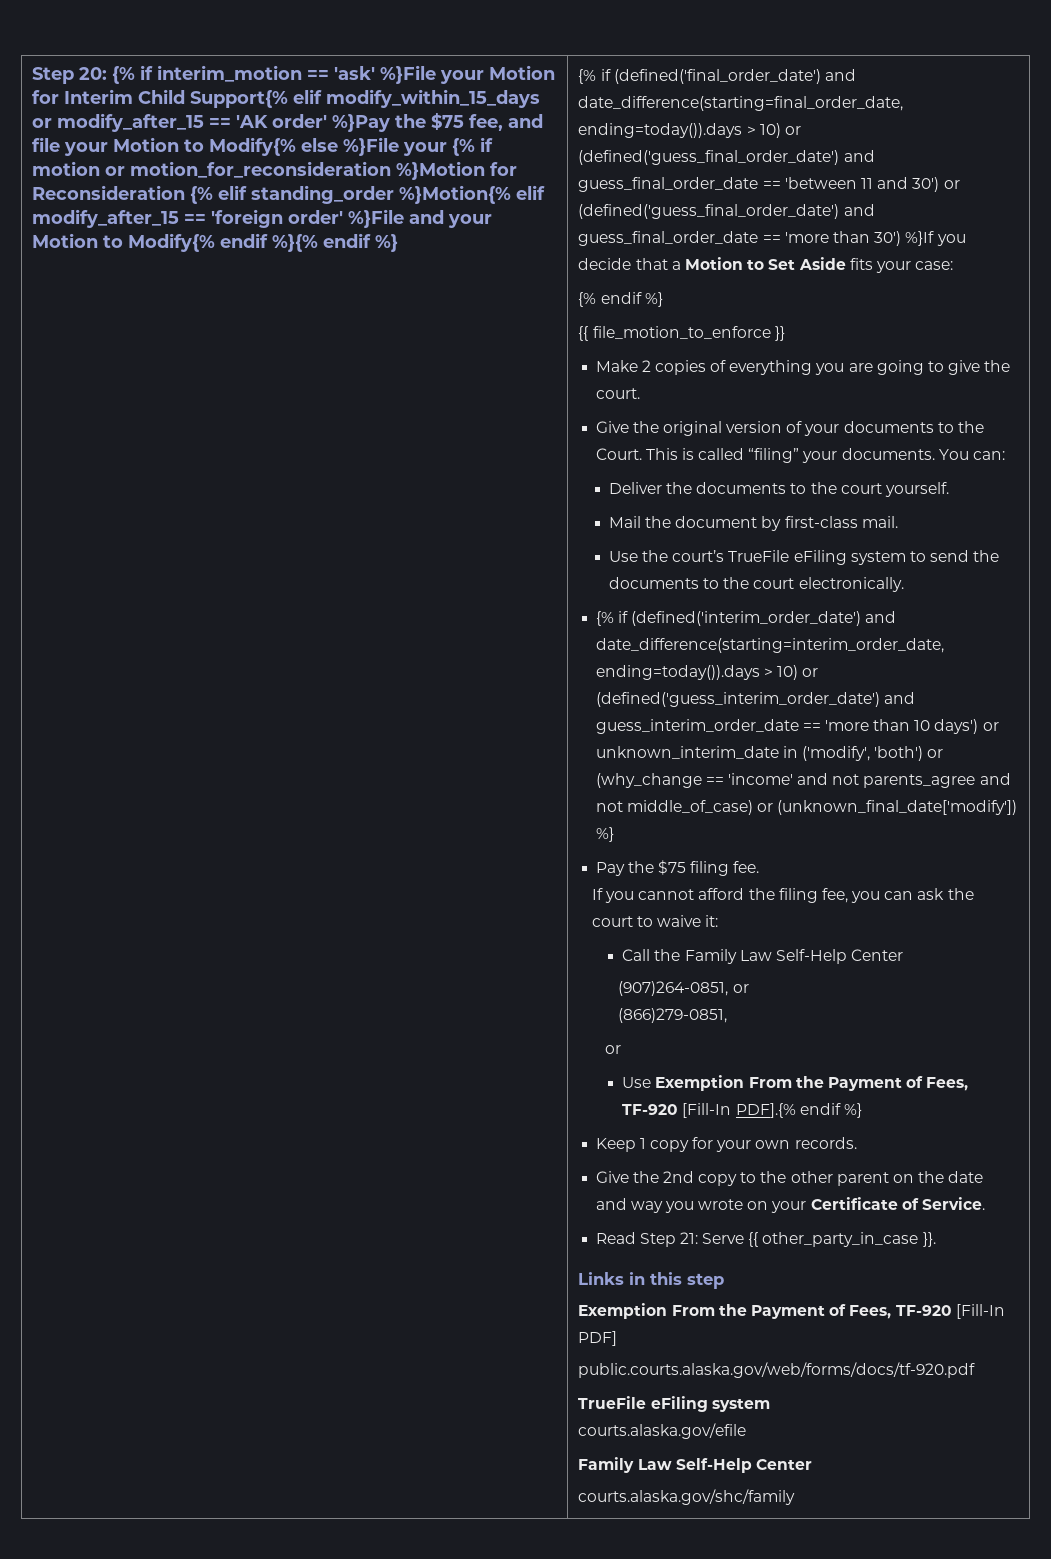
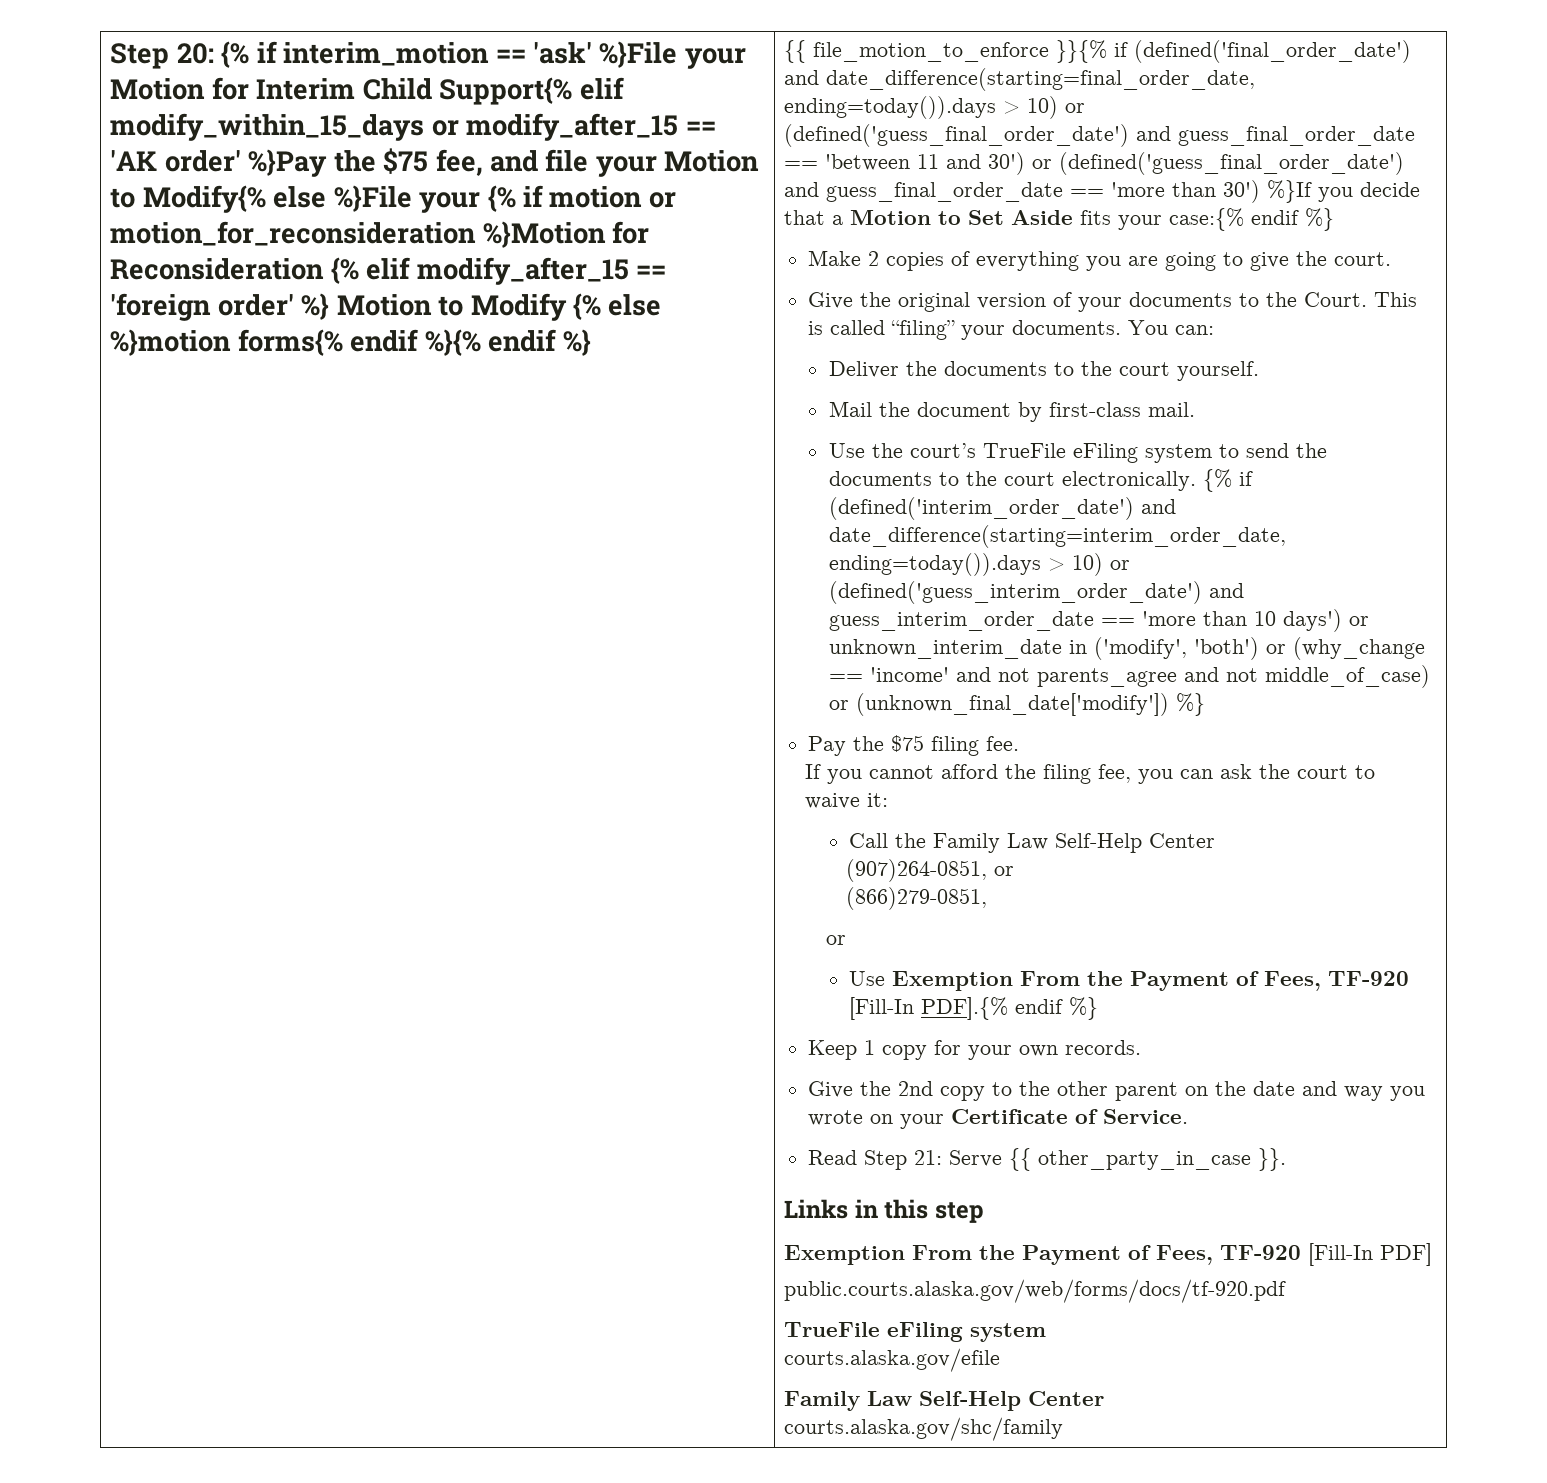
- Step 20: {% if interim_motion == 'ask' %}File your Motion for Interim Child Support{% elif modify_within_15_days or modify_after_15 == 'AK order' %}Pay the $75 fee, and file your Motion to Modify{% else %}File your {% if motion or motion_for_reconsideration %}Motion for Reconsideration {% elif standing_order %}Motion{% elif modify_after_15 == 'foreign order' %}File and your Motion to Modify{% endif %}{% endif %}
+ Step 20: {% if interim_motion == 'ask' %}File your Motion for Interim Child Support{% elif modify_within_15_days or modify_after_15 == 'AK order' %}Pay the $75 fee, and file your Motion to Modify{% else %}File your {% if motion or motion_for_reconsideration %}Motion for Reconsideration {% elif modify_after_15 == 'foreign order' %} Motion to Modify {% else %}motion forms{% endif %}{% endif %}
- {% if (defined('final_order_date') and date_difference(starting=final_order_date, ending=today()).days > 10) or (defined('guess_final_order_date') and guess_final_order_date == 'between 11 and 30') or (defined('guess_final_order_date') and guess_final_order_date == 'more than 30') %}If you decide that a Motion to Set Aside fits your case:
- {% endif %}
- {{ file_motion_to_enforce }}
+ {{ file_motion_to_enforce }}{% if (defined('final_order_date') and date_difference(starting=final_order_date, ending=today()).days > 10) or (defined('guess_final_order_date') and guess_final_order_date == 'between 11 and 30') or (defined('guess_final_order_date') and guess_final_order_date == 'more than 30') %}If you decide that a Motion to Set Aside fits your case:{% endif %}
- Use the court’s TrueFile eFiling system to send the documents to the court electronically.
- {% if (defined('interim_order_date') and date_difference(starting=interim_order_date, ending=today()).days > 10) or (defined('guess_interim_order_date') and guess_interim_order_date == 'more than 10 days') or unknown_interim_date in ('modify', 'both') or (why_change == 'income' and not parents_agree and not middle_of_case) or (unknown_final_date['modify']) %}
+ Use the court’s TrueFile eFiling system to send the documents to the court electronically. {% if (defined('interim_order_date') and date_difference(starting=interim_order_date, ending=today()).days > 10) or (defined('guess_interim_order_date') and guess_interim_order_date == 'more than 10 days') or unknown_interim_date in ('modify', 'both') or (why_change == 'income' and not parents_agree and not middle_of_case) or (unknown_final_date['modify']) %}

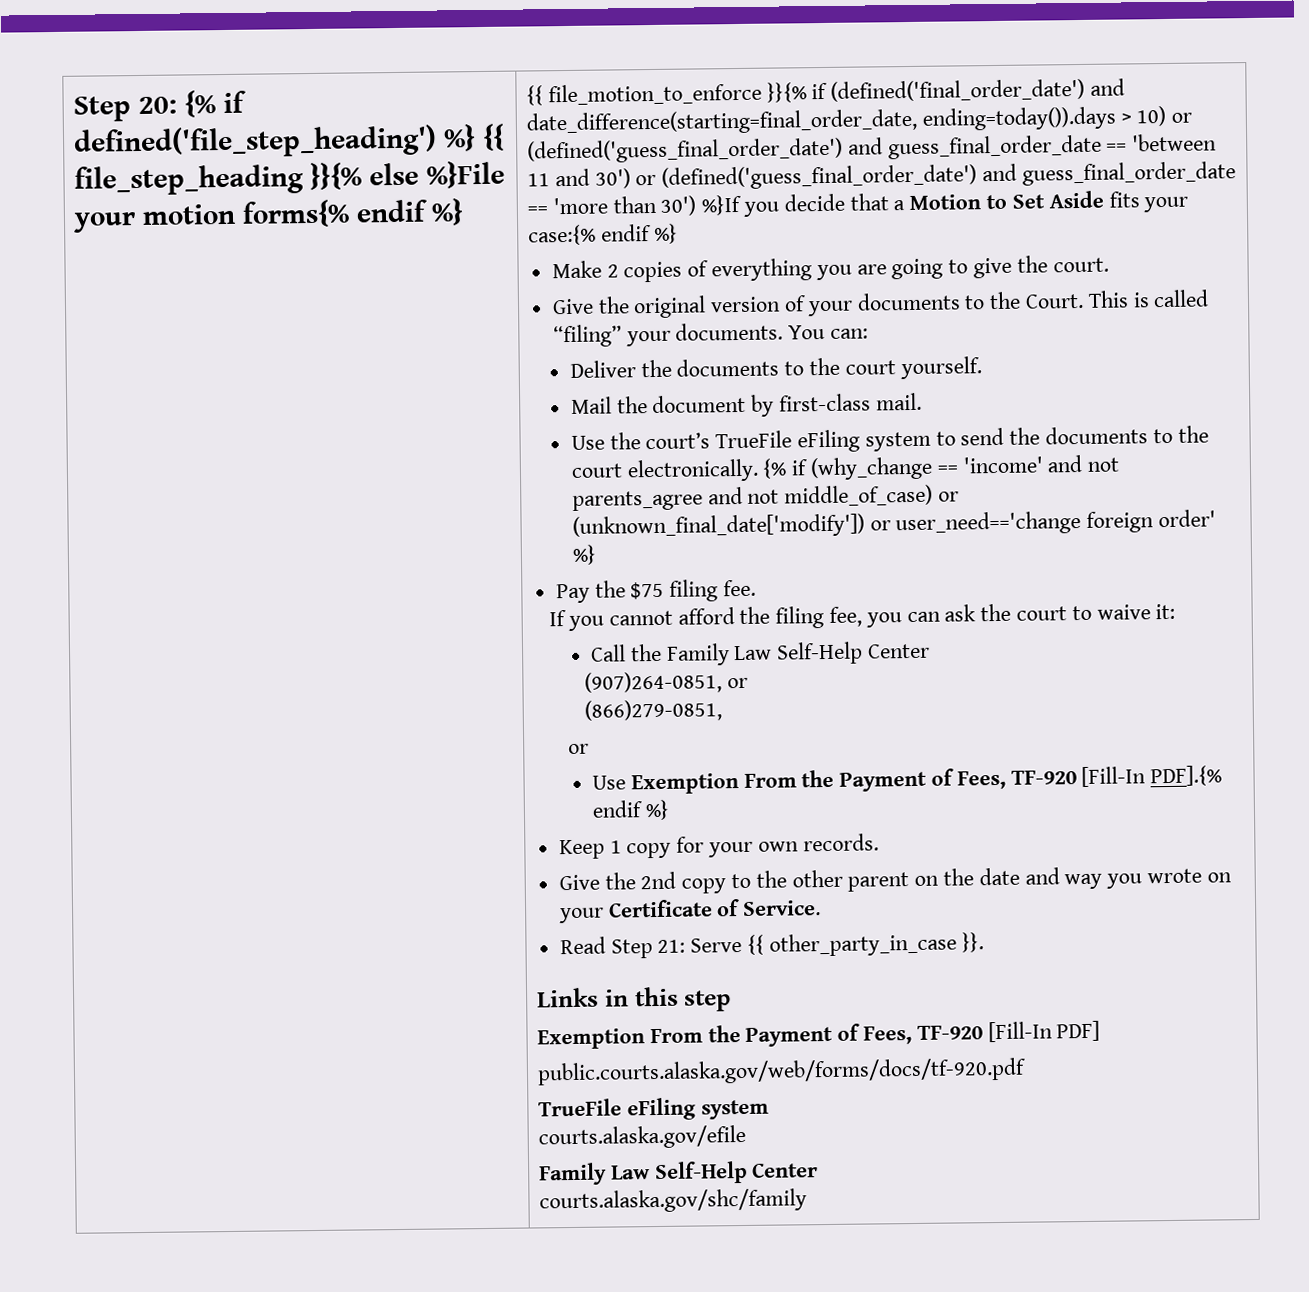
- Step 20: {% if interim_motion == 'ask' %}File your Motion for Interim Child Support{% elif modify_within_15_days or modify_after_15 == 'AK order' %}Pay the $75 fee, and file your Motion to Modify{% else %}File your {% if motion or motion_for_reconsideration %}Motion for Reconsideration {% elif modify_after_15 == 'foreign order' %} Motion to Modify {% else %}motion forms{% endif %}{% endif %}
+ Step 20: {% if defined('file_step_heading') %} {{ file_step_heading }}{% else %}File your motion forms{% endif %}
- {% if (defined('interim_order_date') and date_difference(starting=interim_order_date, ending=today()).days > 10) or (defined('guess_interim_order_date') and guess_interim_order_date == 'more than 10 days') or unknown_interim_date in ('modify', 'both') or (why_change == 'income' and not parents_agree and not middle_of_case) or (unknown_final_date['modify']) %}
+ {% if (why_change == 'income' and not parents_agree and not middle_of_case) or (unknown_final_date['modify']) or user_need=='change foreign order' %}

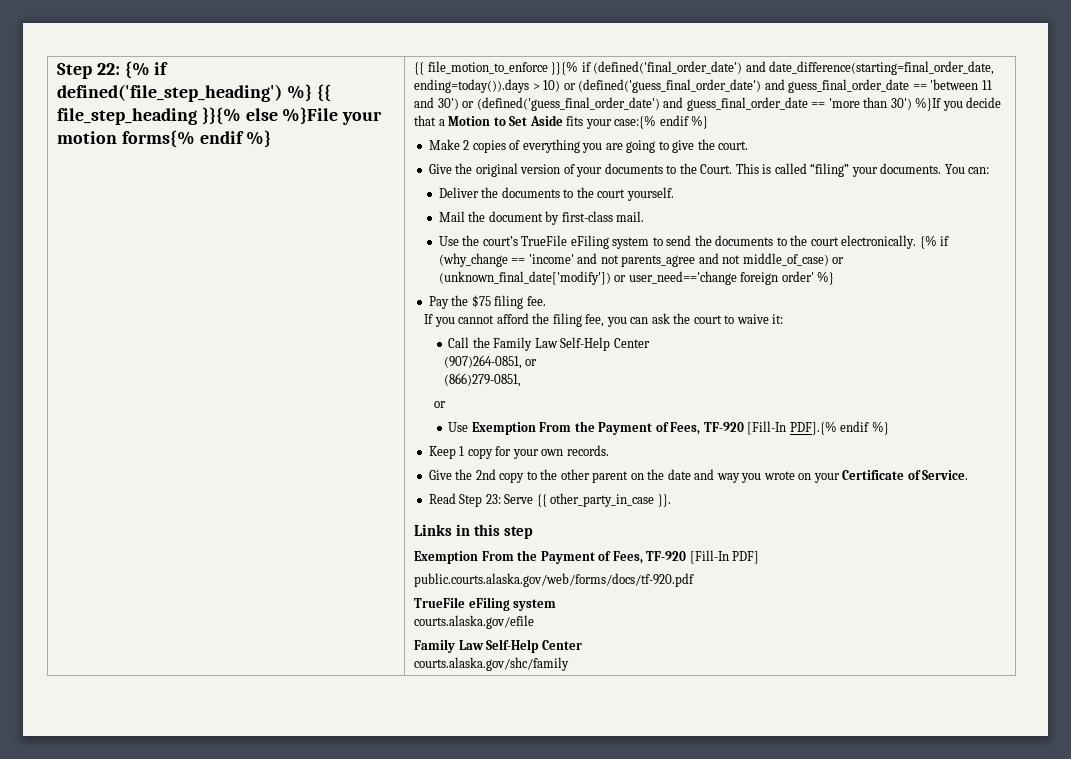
- Step 20: {% if defined('file_step_heading') %} {{ file_step_heading }}{% else %}File your motion forms{% endif %}
+ Step 22: {% if defined('file_step_heading') %} {{ file_step_heading }}{% else %}File your motion forms{% endif %}
- Read Step 21: Serve {{ other_party_in_case }}.
+ Read Step 23: Serve {{ other_party_in_case }}.

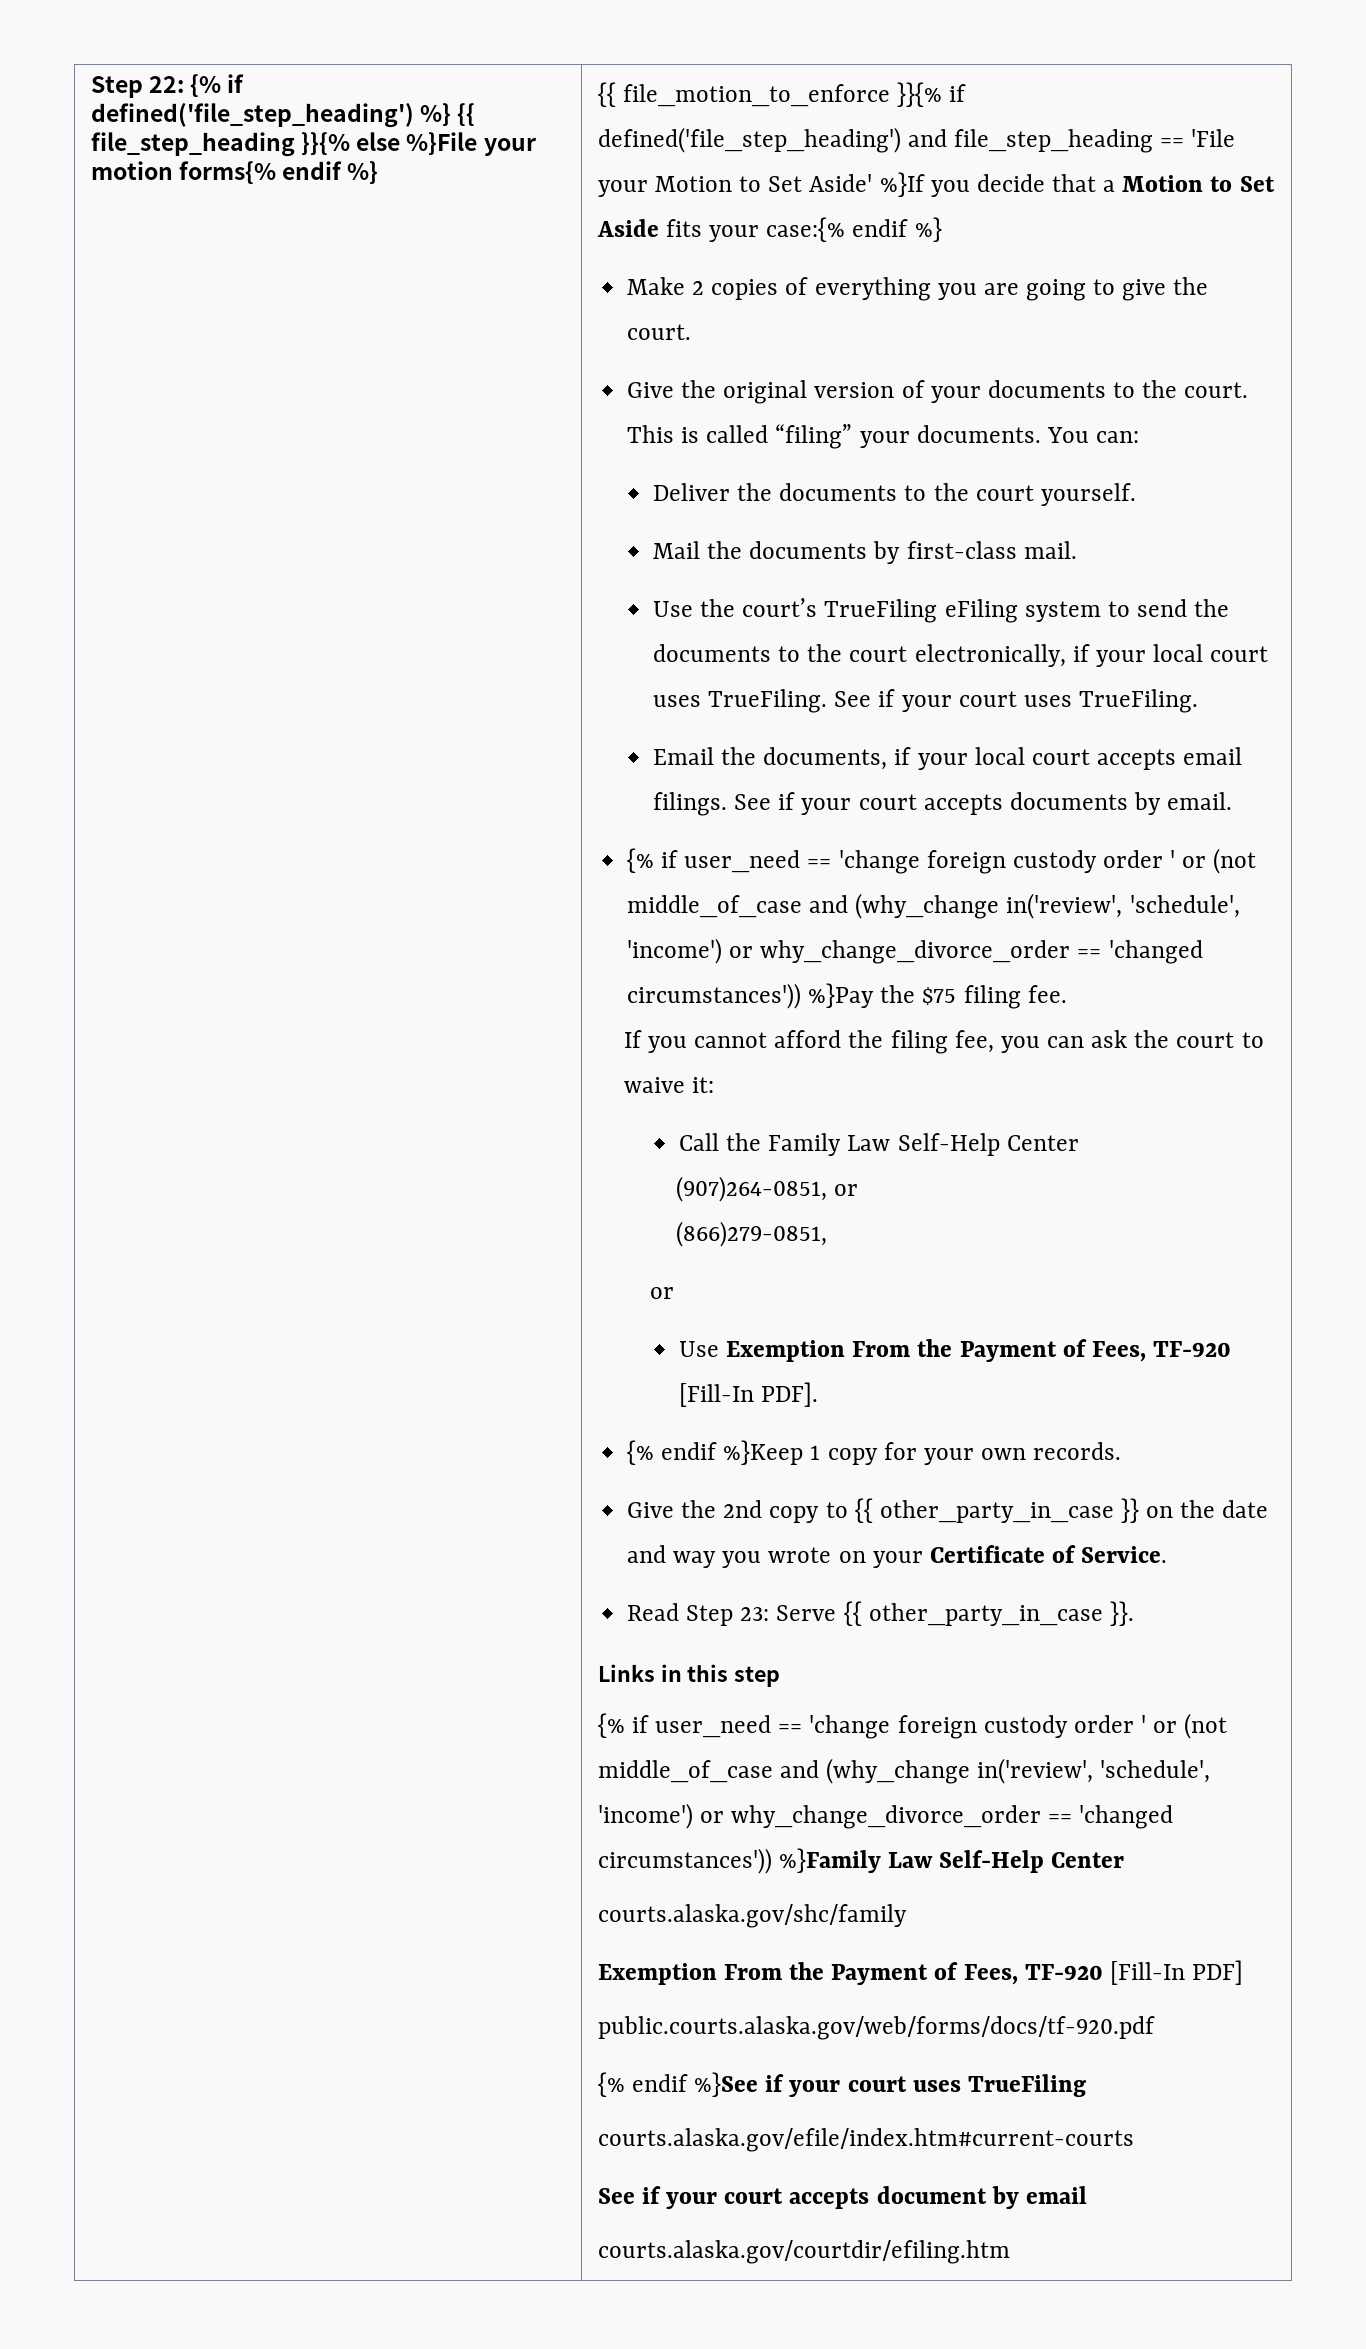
- {{ file_motion_to_enforce }}{% if (defined('final_order_date') and date_difference(starting=final_order_date, ending=today()).days > 10) or (defined('guess_final_order_date') and guess_final_order_date == 'between 11 and 30') or (defined('guess_final_order_date') and guess_final_order_date == 'more than 30') %}If you decide that a Motion to Set Aside fits your case:{% endif %}
+ {{ file_motion_to_enforce }}{% if defined('file_step_heading') and file_step_heading == 'File your Motion to Set Aside' %}If you decide that a Motion to Set Aside fits your case:{% endif %}
- Give the original version of your documents to the Court.
+ Give the original version of your documents to the court.
- Mail the document by first-class mail.
+ Mail the documents by first-class mail.
- Use the court’s TrueFile eFiling system to send the documents to the court electronically. {% if (why_change == 'income' and not parents_agree and not middle_of_case) or (unknown_final_date['modify']) or user_need=='change foreign order' %}
- Pay the $75 filing fee.
+ Use the court’s TrueFiling eFiling system to send the documents to the court electronically, if your local court uses TrueFiling. See if your court uses TrueFiling.
+ Email the documents, if your local court accepts email filings. See if your court accepts documents by email.
+ {% if user_need == 'change foreign custody order ' or (not middle_of_case and (why_change in('review', 'schedule', 'income') or why_change_divorce_order == 'changed circumstances')) %}Pay the $75 filing fee.
- Use Exemption From the Payment of Fees, TF-920 [Fill-In PDF].{% endif %}
- Keep 1 copy for your own records.
+ Use Exemption From the Payment of Fees, TF-920 [Fill-In PDF].
+ {% endif %}Keep 1 copy for your own records.
- Give the 2nd copy to the other parent on the date and way you wrote on your Certificate of Service.
+ Give the 2nd copy to {{ other_party_in_case }} on the date and way you wrote on your Certificate of Service.
+ {% if user_need == 'change foreign custody order ' or (not middle_of_case and (why_change in('review', 'schedule', 'income') or why_change_divorce_order == 'changed circumstances')) %}Family Law Self-Help Center
+ courts.alaska.gov/shc/family
  public.courts.alaska.gov/web/forms/docs/tf-920.pdf
- TrueFile eFiling system
- courts.alaska.gov/efile
- Family Law Self-Help Center
- courts.alaska.gov/shc/family
+ {% endif %}See if your court uses TrueFiling
+ courts.alaska.gov/efile/index.htm#current-courts
+ See if your court accepts document by email
+ courts.alaska.gov/courtdir/efiling.htm

